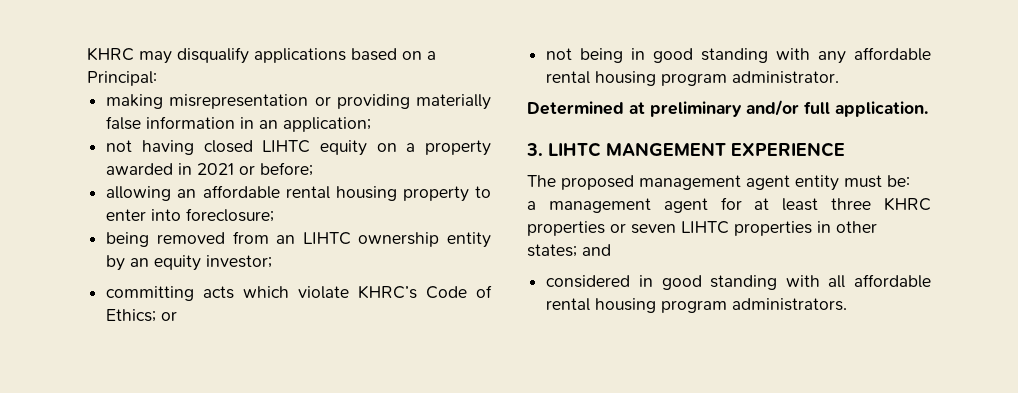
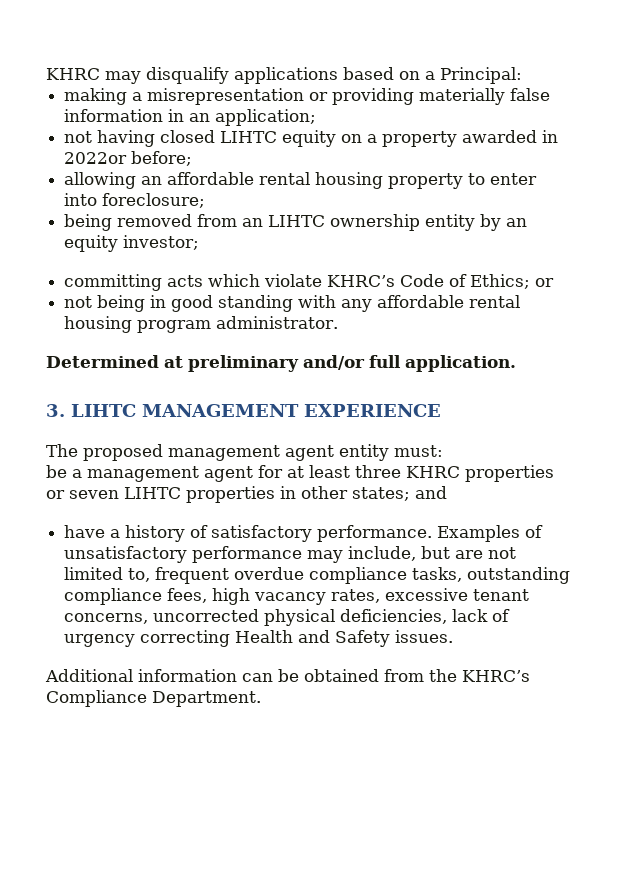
- making misrepresentation or providing materially false information in an application;
+ making a misrepresentation or providing materially false information in an application;
- not having closed LIHTC equity on a property awarded in 2021 or before;
+ not having closed LIHTC equity on a property awarded in 2022or before;
- 3. LIHTC MANGEMENT EXPERIENCE
+ 3. LIHTC MANAGEMENT EXPERIENCE
- The proposed management agent entity must be:
- a management agent for at least three KHRC properties or seven LIHTC properties in other states; and
+ The proposed management agent entity must:
+ be a management agent for at least three KHRC properties or seven LIHTC properties in other states; and
- considered in good standing with all affordable rental housing program administrators.
+ have a history of satisfactory performance. Examples of unsatisfactory performance may include, but are not limited to, frequent overdue compliance tasks, outstanding compliance fees, high vacancy rates, excessive tenant concerns, uncorrected physical deficiencies, lack of urgency correcting Health and Safety issues.
+ Additional information can be obtained from the KHRC’s Compliance Department.

